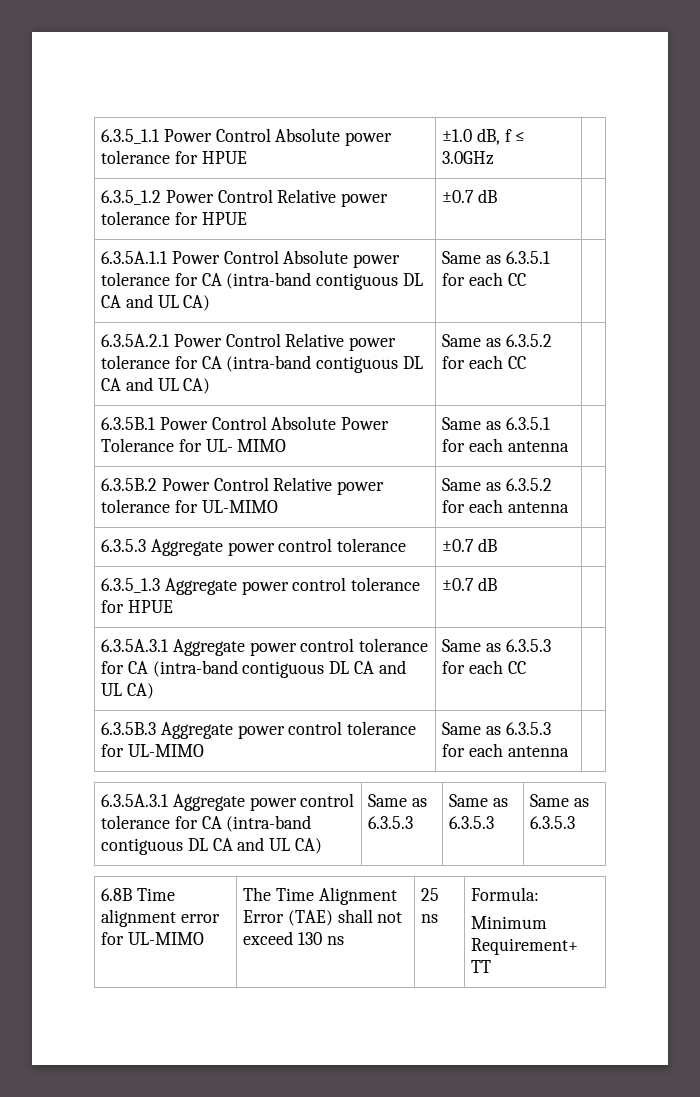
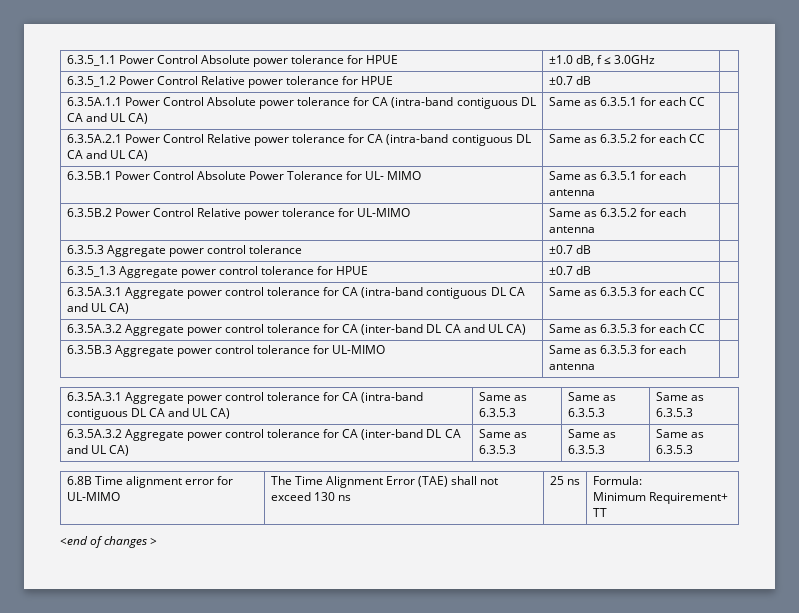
+ 6.3.5A.3.2 Aggregate power control tolerance for CA (inter-band DL CA and UL CA) | Same as 6.3.5.3 for each CC |
+ 6.3.5A.3.2 Aggregate power control tolerance for CA (inter-band DL CA and UL CA) | Same as 6.3.5.3 | Same as 6.3.5.3 | Same as 6.3.5.3
+ <end of changes >

